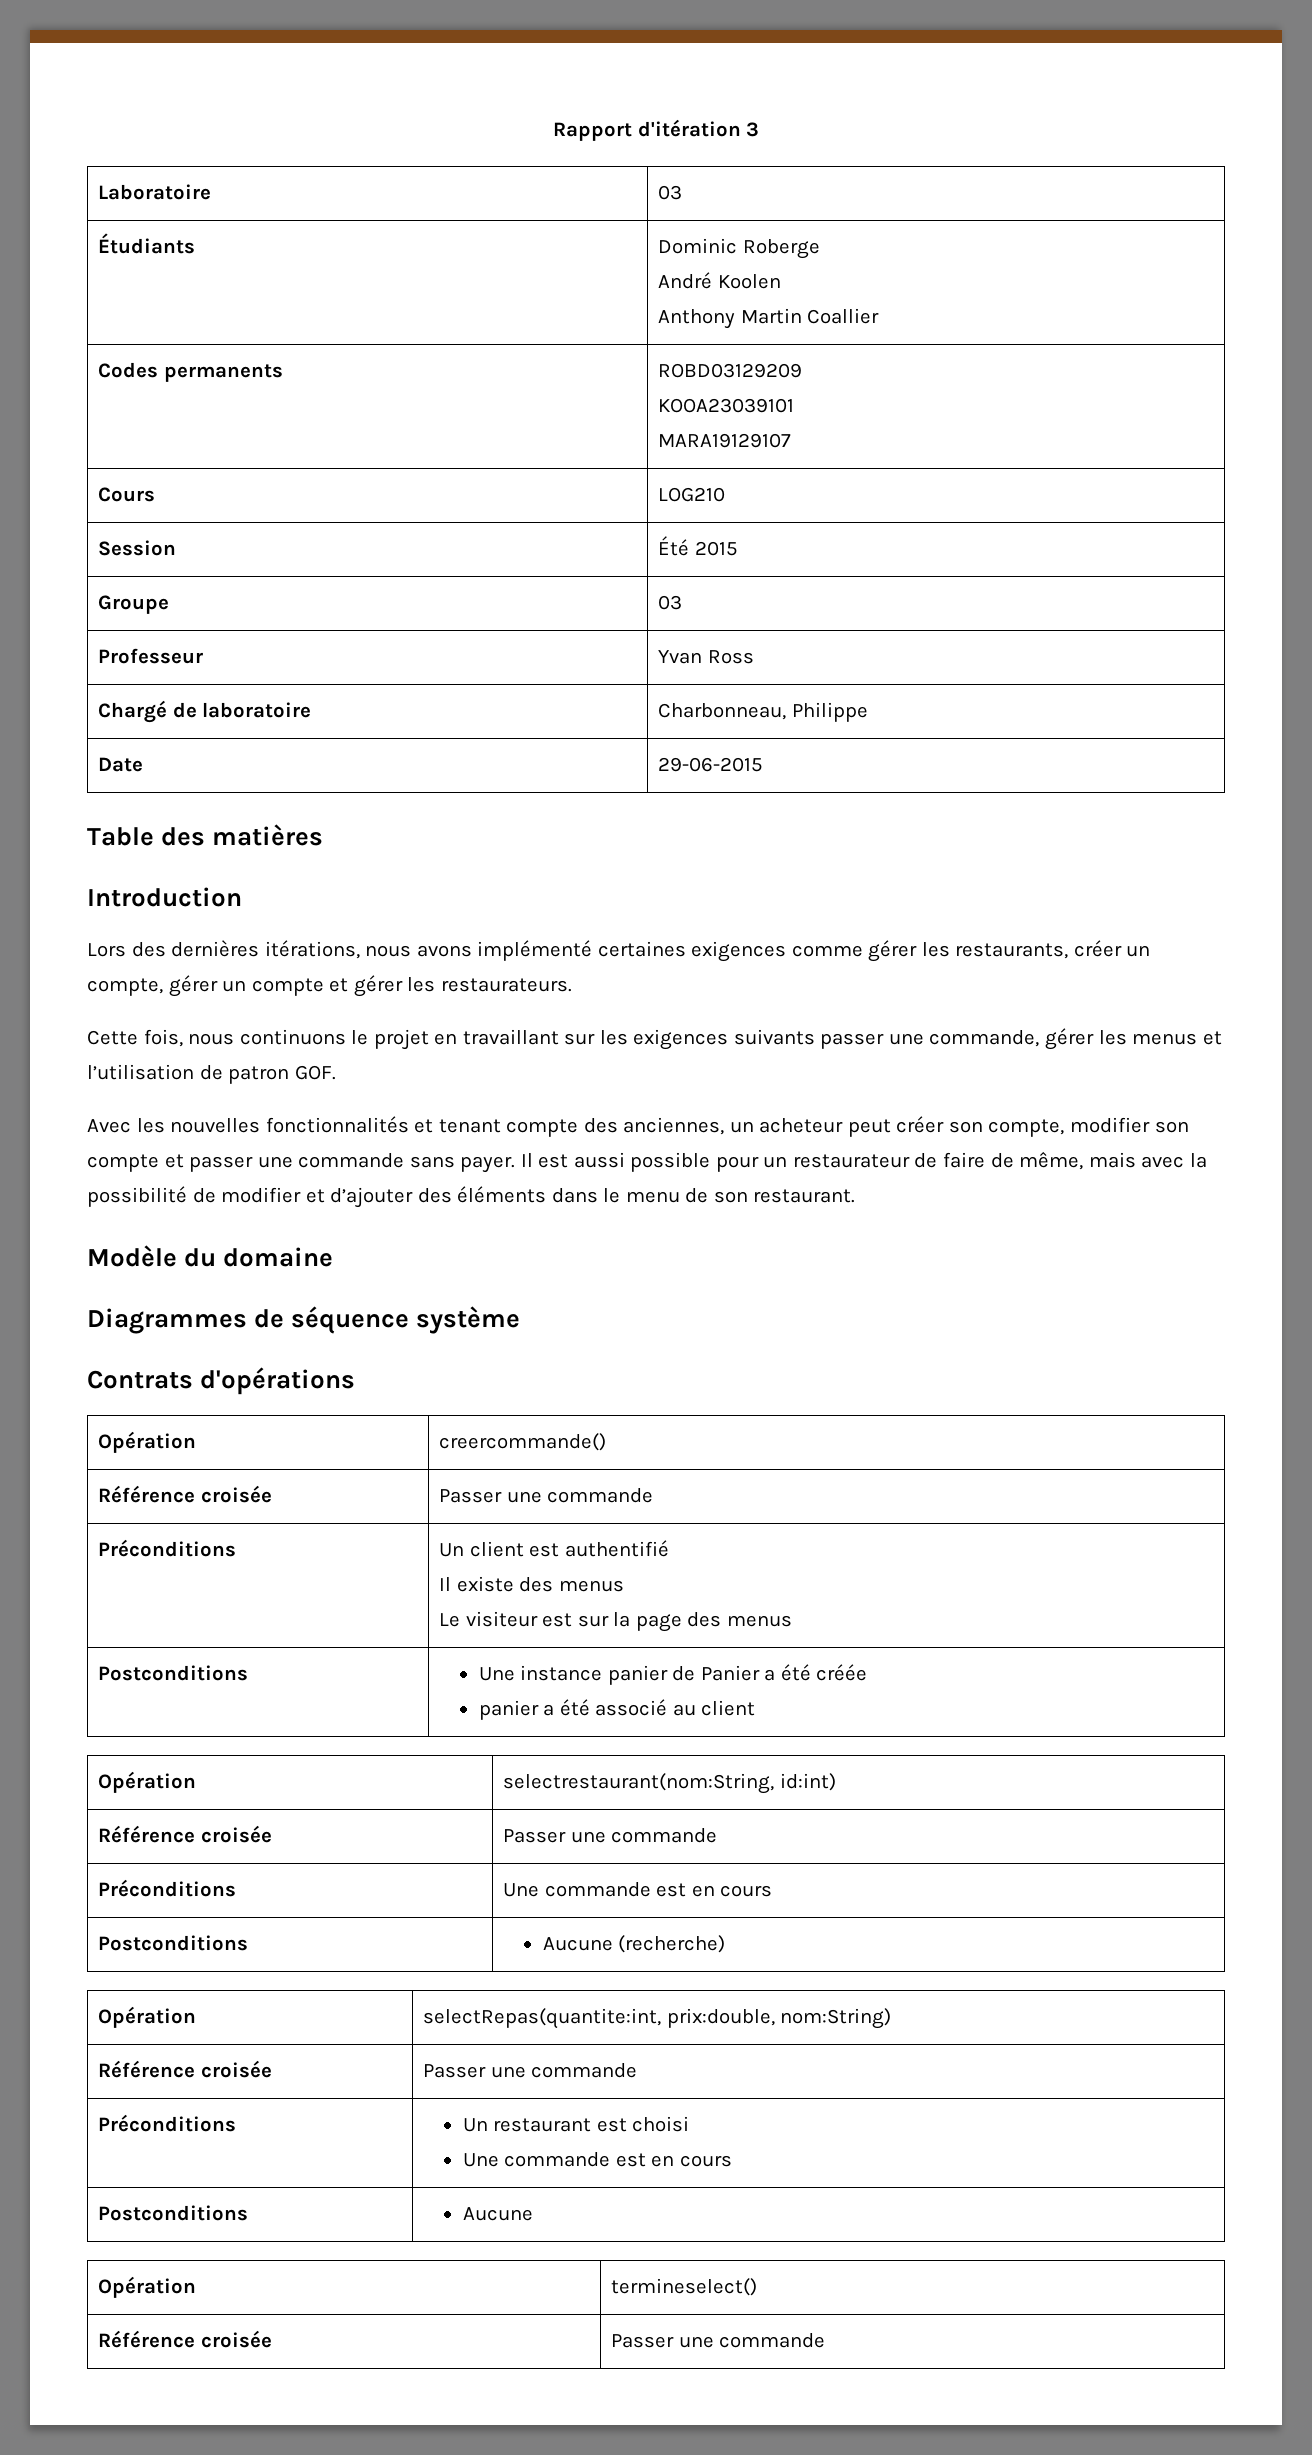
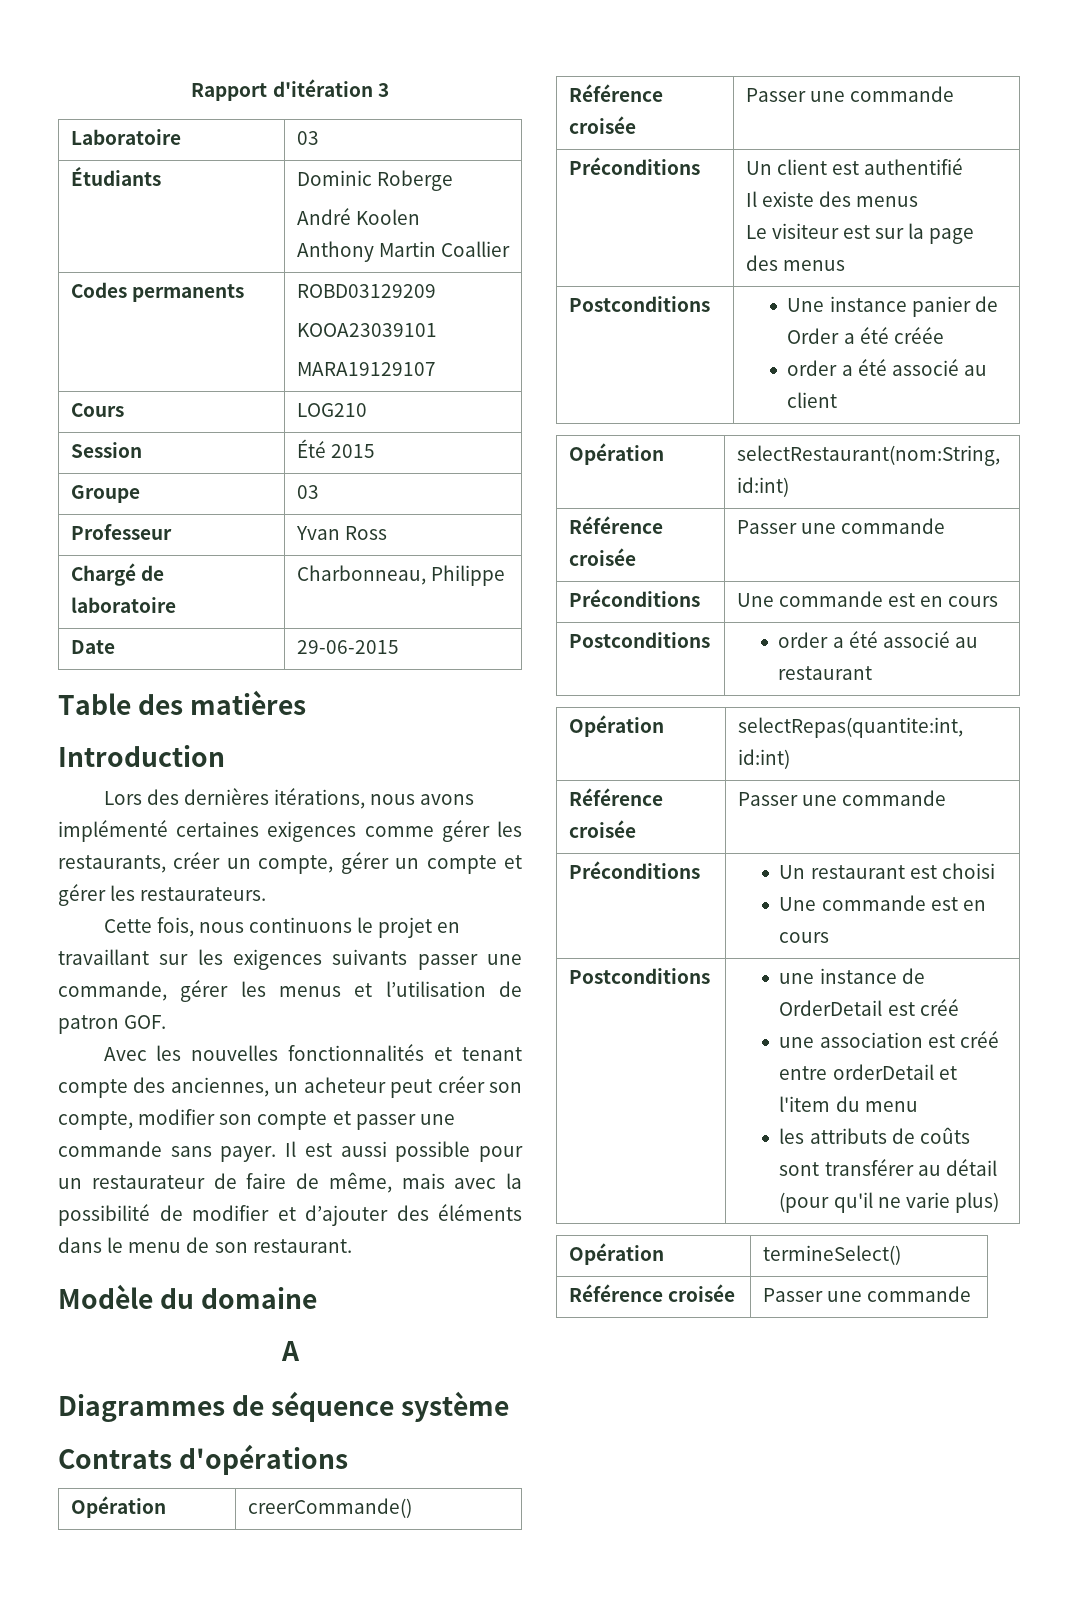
+ A
- Opération | creercommande()
+ Opération | creerCommande()
- Postconditions | Une instance panier de Panier a été créée
- panier a été associé au client
+ Postconditions | Une instance panier de Order a été créée
+ order a été associé au client
- Opération | selectrestaurant(nom:String, id:int)
+ Opération | selectRestaurant(nom:String, id:int)
- Postconditions | Aucune (recherche)
+ Postconditions | order a été associé au restaurant
- Opération | selectRepas(quantite:int, prix:double, nom:String)
+ Opération | selectRepas(quantite:int, id:int)
  Préconditions | Un restaurant est choisi
  Une commande est en cours
- Postconditions | Aucune
- Opération | termineselect()
+ Postconditions | une instance de OrderDetail est créé
+ une association est créé entre orderDetail et l'item du menu
+ les attributs de coûts sont transférer au détail (pour qu'il ne varie plus)
+ Opération | termineSelect()

